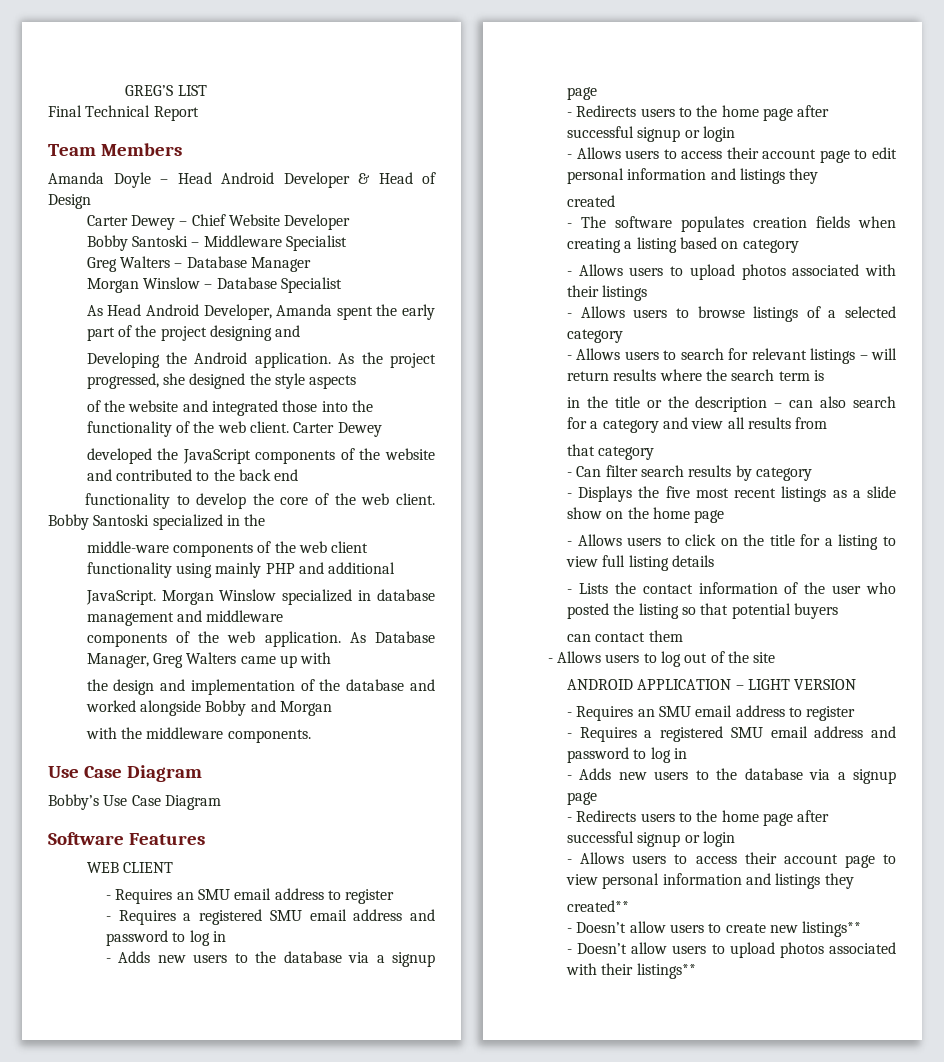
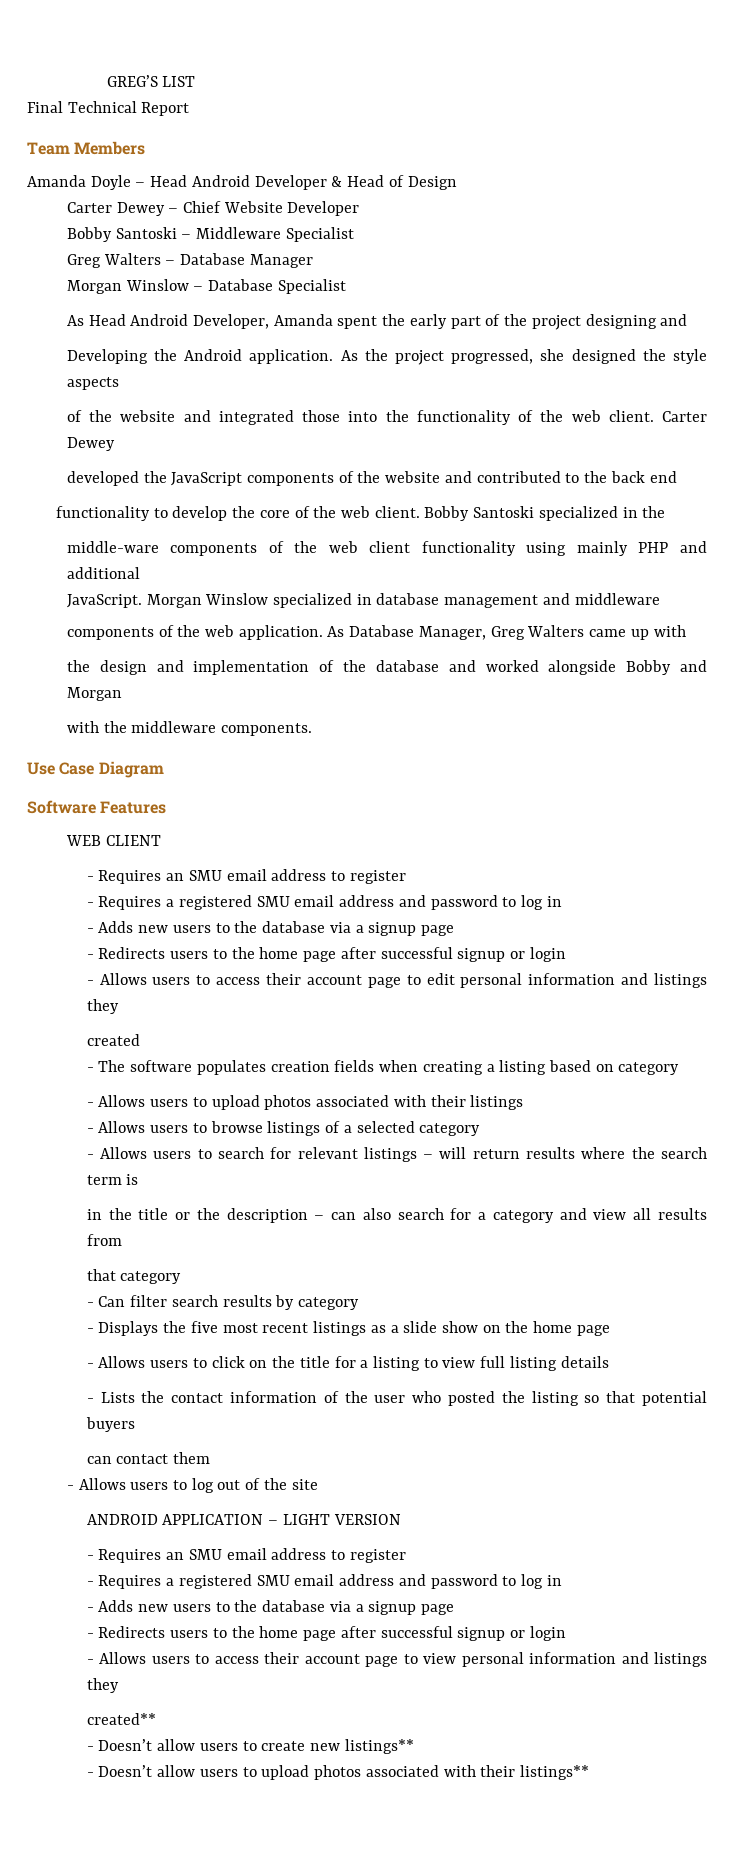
- Bobby’s Use Case Diagram

